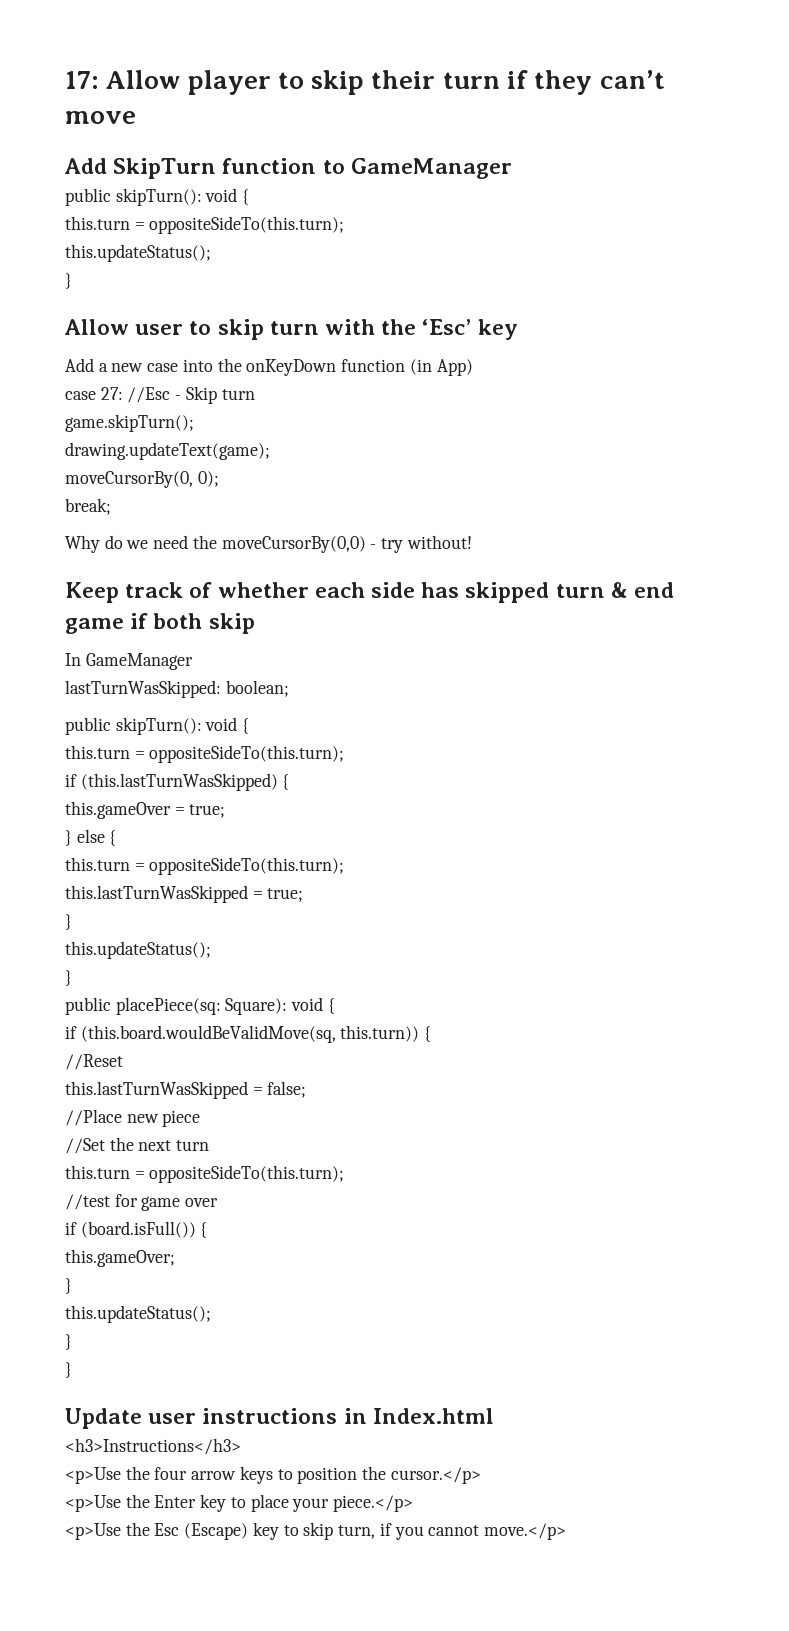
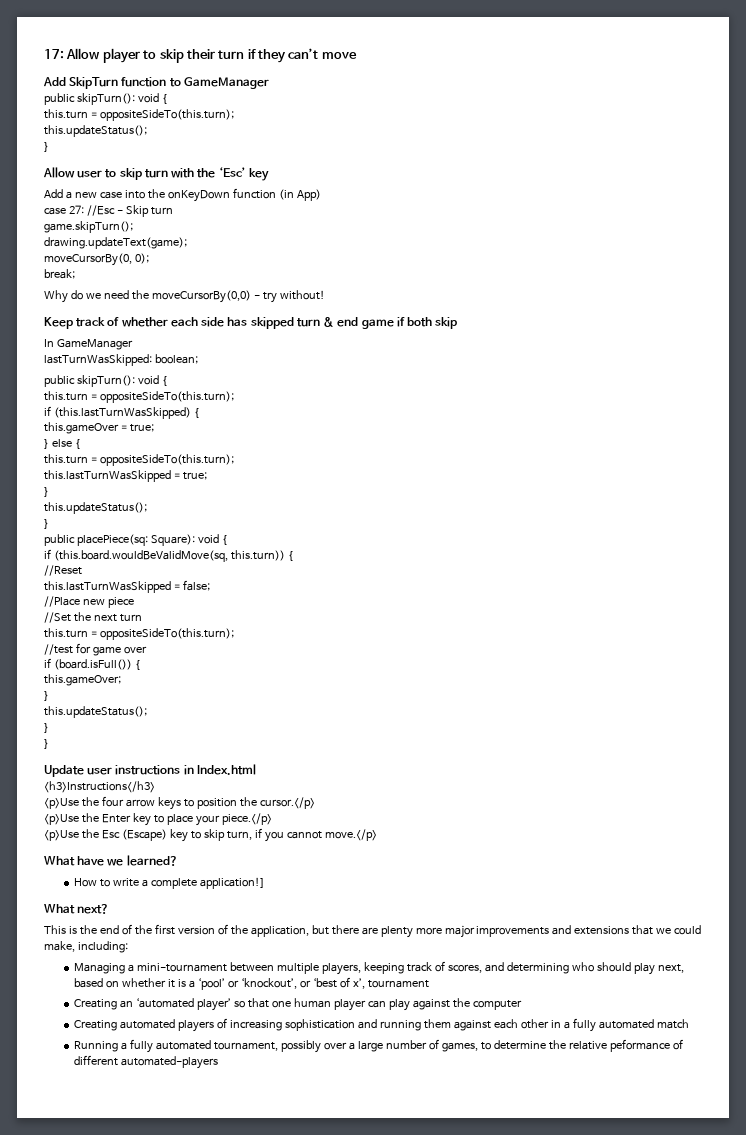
+ What have we learned?
+ How to write a complete application!]
+ What next?
+ This is the end of the first version of the application, but there are plenty more major improvements and extensions that we could make, including:
+ Managing a mini-tournament between multiple players, keeping track of scores, and determining who should play next, based on whether it is a ‘pool’ or ‘knockout’, or ‘best of x’, tournament
+ Creating an ‘automated player’ so that one human player can play against the computer
+ Creating automated players of increasing sophistication and running them against each other in a fully automated match
+ Running a fully automated tournament, possibly over a large number of games, to determine the relative peformance of different automated-players

